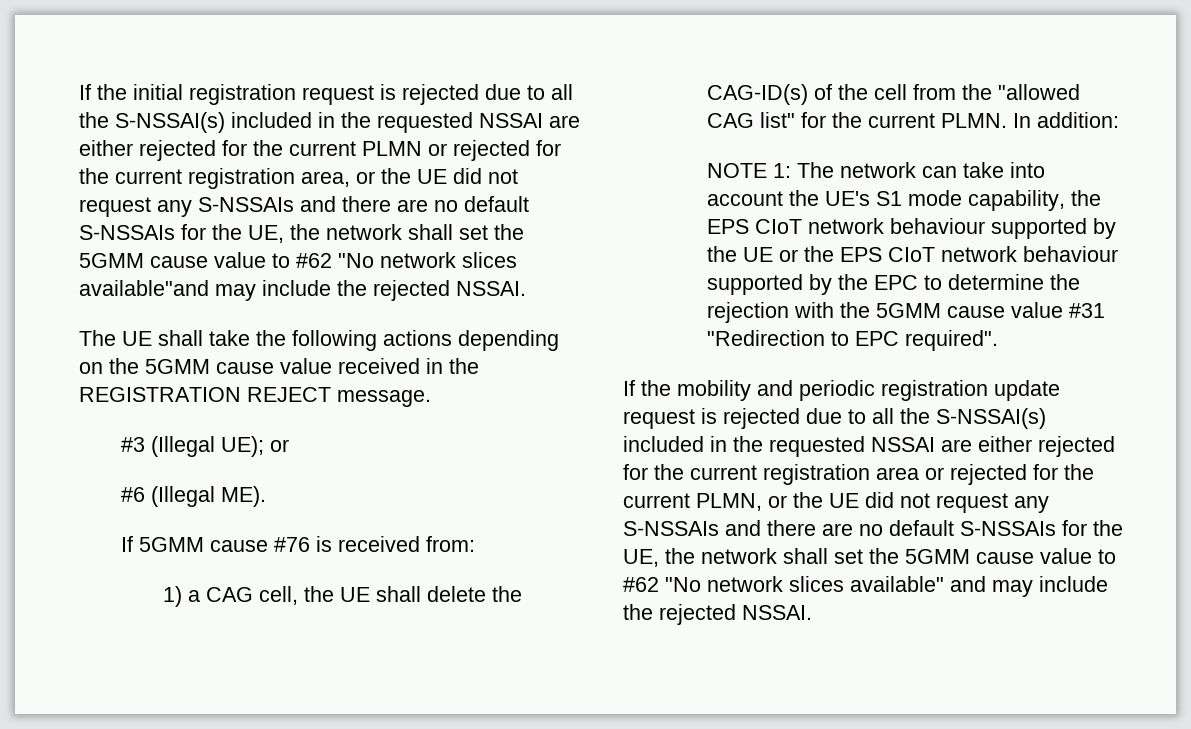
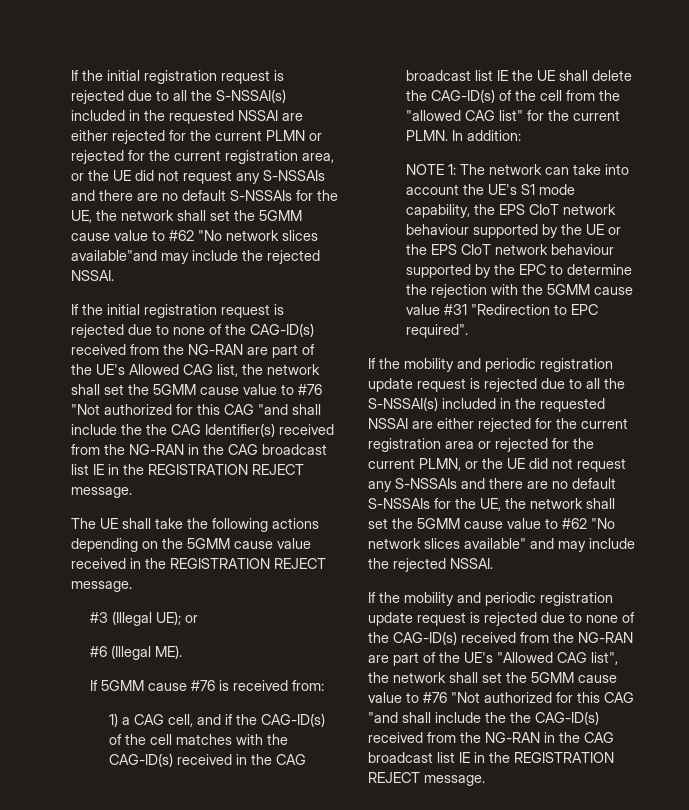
+ If the initial registration request is rejected due to none of the CAG-ID(s) received from the NG-RAN are part of the UE's Allowed CAG list, the network shall set the 5GMM cause value to #76 "Not authorized for this CAG "and shall include the the CAG Identifier(s) received from the NG-RAN in the CAG broadcast list IE in the REGISTRATION REJECT message.
- 1) a CAG cell, the UE shall delete the CAG-ID(s) of the cell from the "allowed CAG list" for the current PLMN.
+ 1) a CAG cell, and if the CAG-ID(s) of the cell matches with the CAG-ID(s) received in the CAG broadcast list IE the UE shall delete the CAG-ID(s) of the cell from the "allowed CAG list" for the current PLMN.
+ If the mobility and periodic registration update request is rejected due to none of the CAG-ID(s) received from the NG-RAN are part of the UE's "Allowed CAG list", the network shall set the 5GMM cause value to #76 "Not authorized for this CAG "and shall include the the CAG-ID(s) received from the NG-RAN in the CAG broadcast list IE in the REGISTRATION REJECT message.

